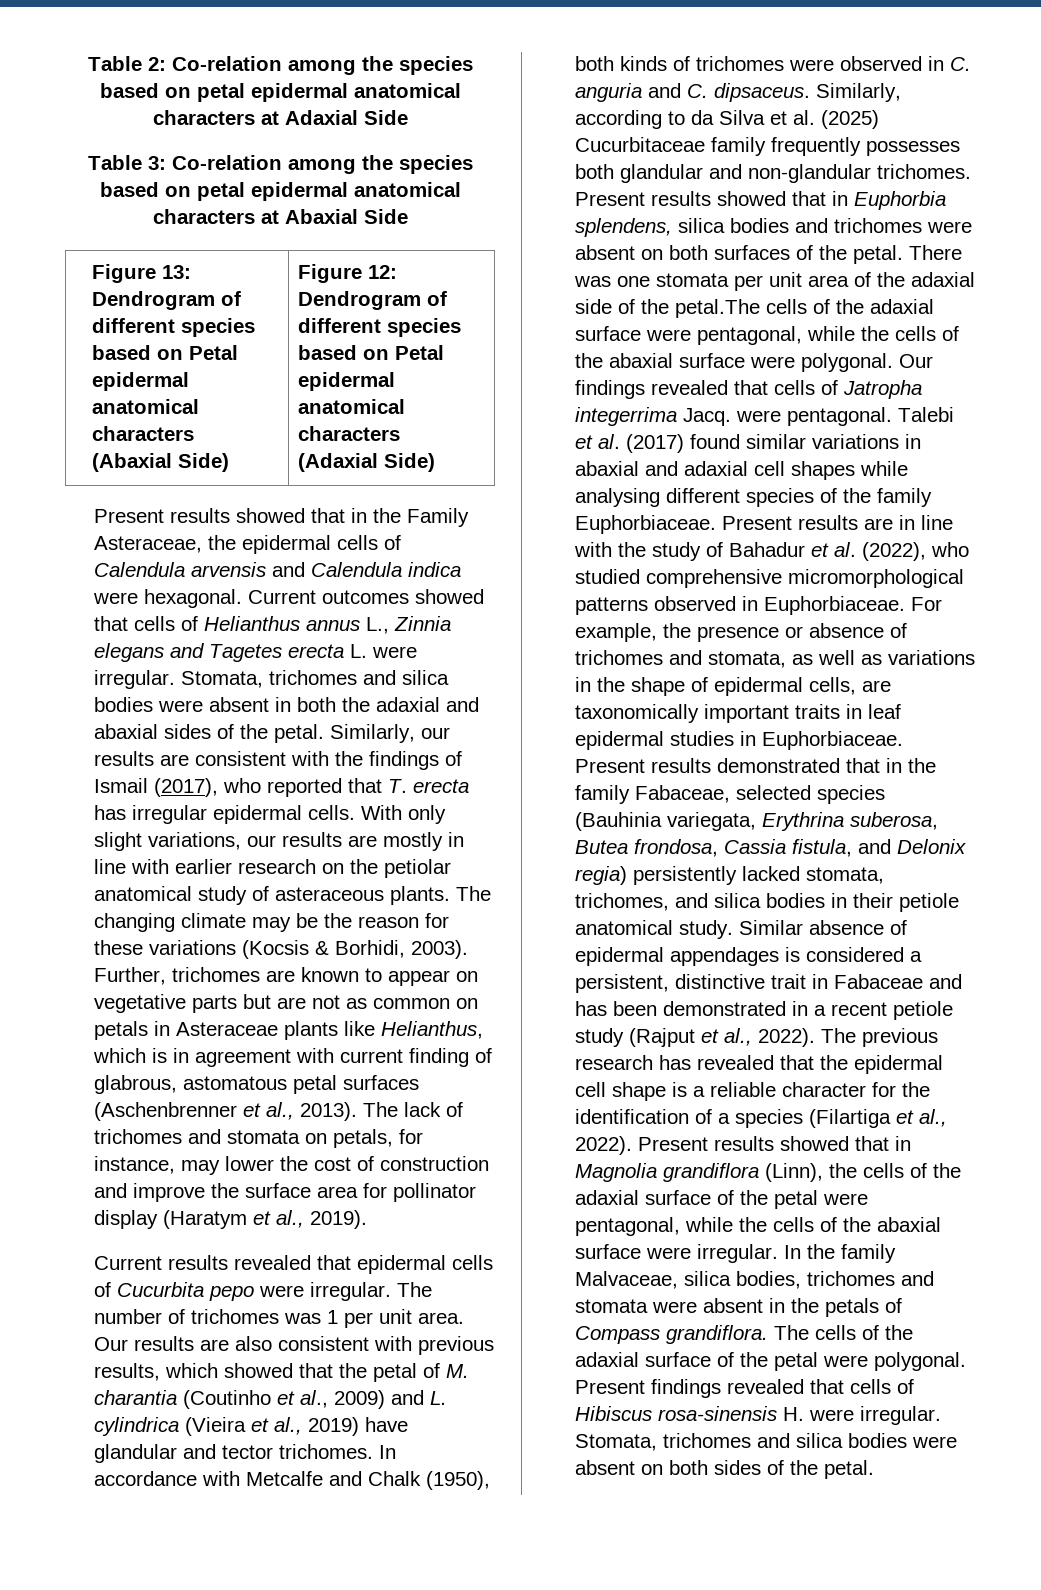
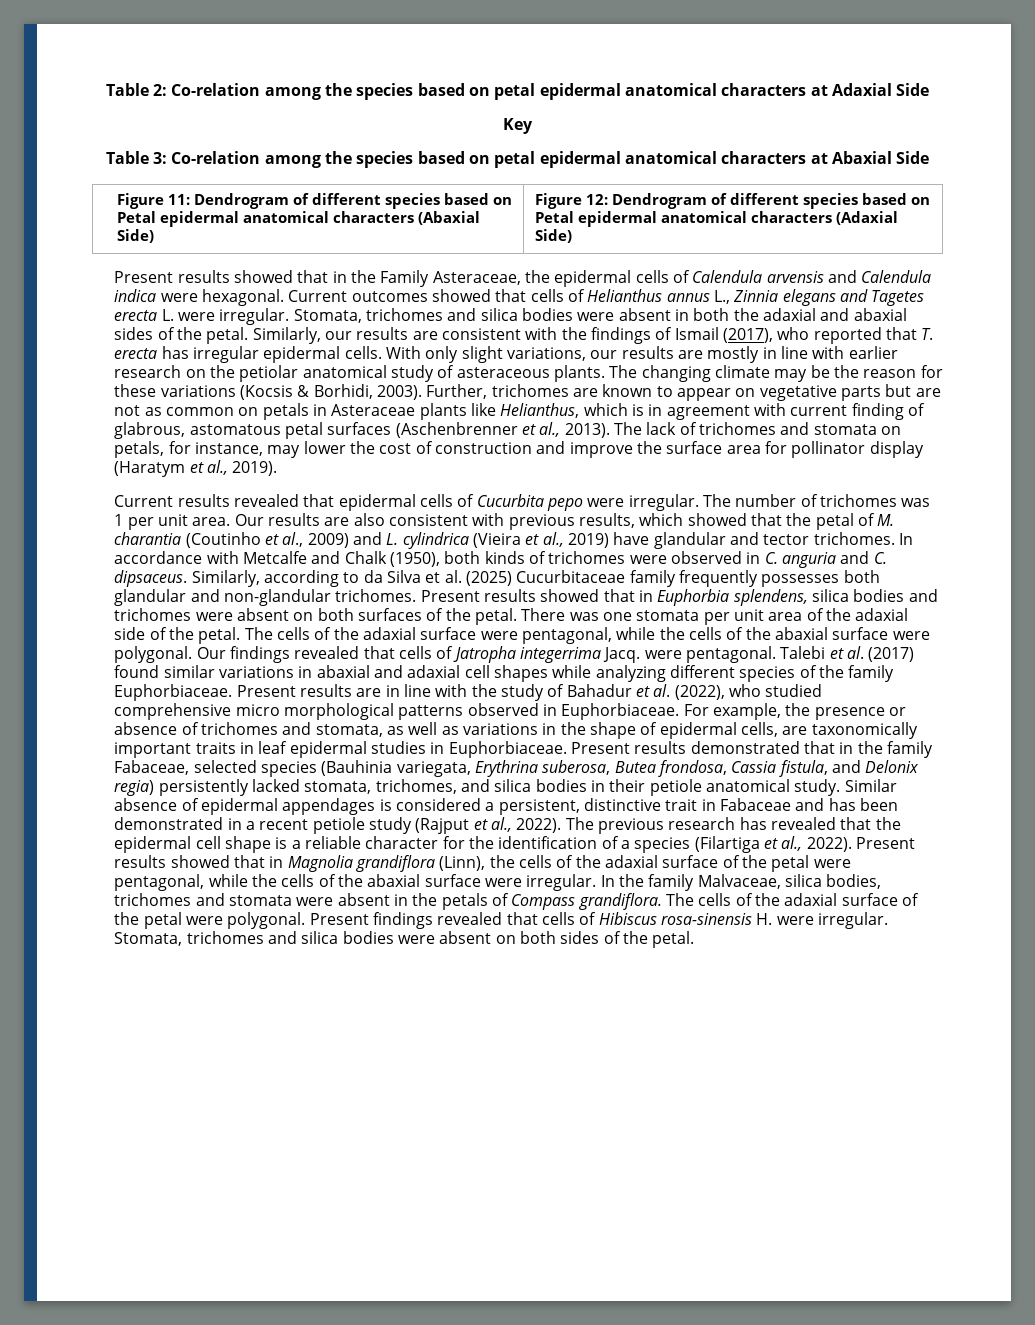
+ Key
- Figure 13: Dendrogram of different species based on Petal epidermal anatomical characters (Abaxial Side) | Figure 12: Dendrogram of different species based on Petal epidermal anatomical characters (Adaxial Side)
+ Figure 11: Dendrogram of different species based on Petal epidermal anatomical characters (Abaxial Side) | Figure 12: Dendrogram of different species based on Petal epidermal anatomical characters (Adaxial Side)
- There was one stomata per unit area of the adaxial side of the petal.The cells of the adaxial surface were pentagonal, while the cells of the abaxial surface were polygonal.
+ There was one stomata per unit area of the adaxial side of the petal. The cells of the adaxial surface were pentagonal, while the cells of the abaxial surface were polygonal.
- Talebi et al. (2017) found similar variations in abaxial and adaxial cell shapes while analysing different species of the family Euphorbiaceae.
+ Talebi et al. (2017) found similar variations in abaxial and adaxial cell shapes while analyzing different species of the family Euphorbiaceae.
- Present results are in line with the study of Bahadur et al. (2022), who studied comprehensive micromorphological patterns observed in Euphorbiaceae.
+ Present results are in line with the study of Bahadur et al. (2022), who studied comprehensive micro morphological patterns observed in Euphorbiaceae.

